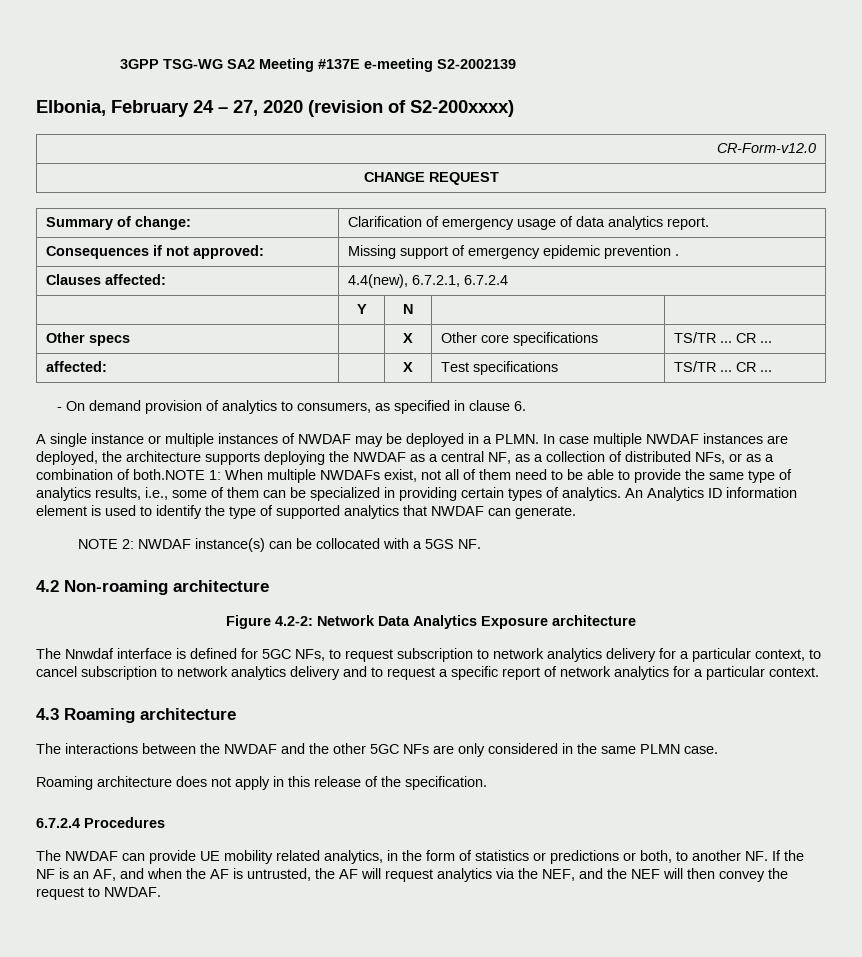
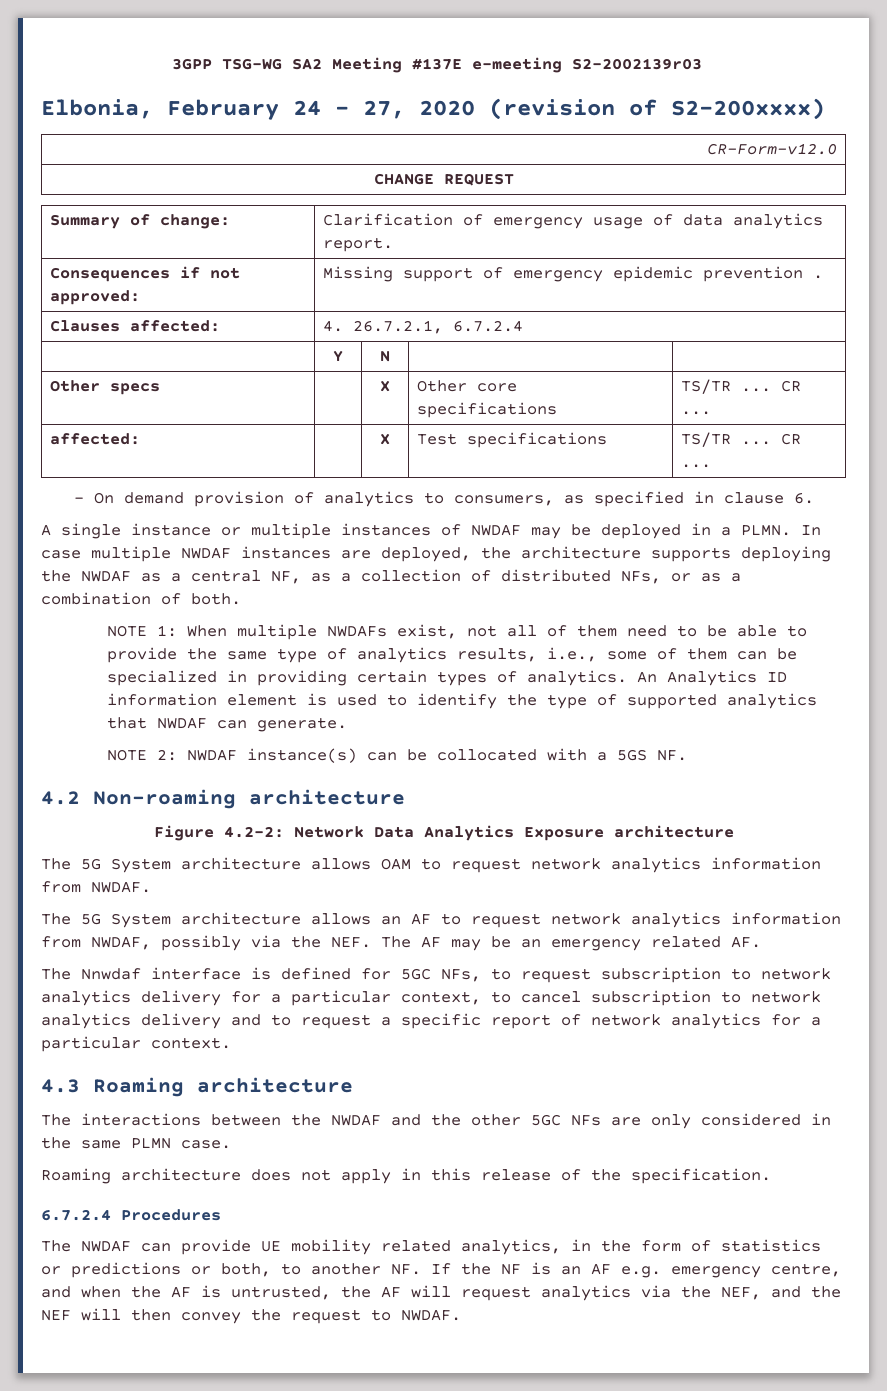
- 3GPP TSG-WG SA2 Meeting #137E e-meeting S2-2002139
+ 3GPP TSG-WG SA2 Meeting #137E e-meeting S2-2002139r03
- Clauses affected: | 4.4(new), 6.7.2.1, 6.7.2.4
+ Clauses affected: | 4. 26.7.2.1, 6.7.2.4
- In case multiple NWDAF instances are deployed, the architecture supports deploying the NWDAF as a central NF, as a collection of distributed NFs, or as a combination of both.NOTE 1:
+ In case multiple NWDAF instances are deployed, the architecture supports deploying the NWDAF as a central NF, as a collection of distributed NFs, or as a combination of both.
+ NOTE 1:
+ The 5G System architecture allows OAM to request network analytics information from NWDAF.
+ The 5G System architecture allows an AF to request network analytics information from NWDAF, possibly via the NEF. The AF may be an emergency related AF.
- The NWDAF can provide UE mobility related analytics, in the form of statistics or predictions or both, to another NF. If the NF is an AF, and when the AF is untrusted, the AF will request analytics via the NEF, and the NEF will then convey the request to NWDAF.
+ The NWDAF can provide UE mobility related analytics, in the form of statistics or predictions or both, to another NF. If the NF is an AF e.g. emergency centre, and when the AF is untrusted, the AF will request analytics via the NEF, and the NEF will then convey the request to NWDAF.

